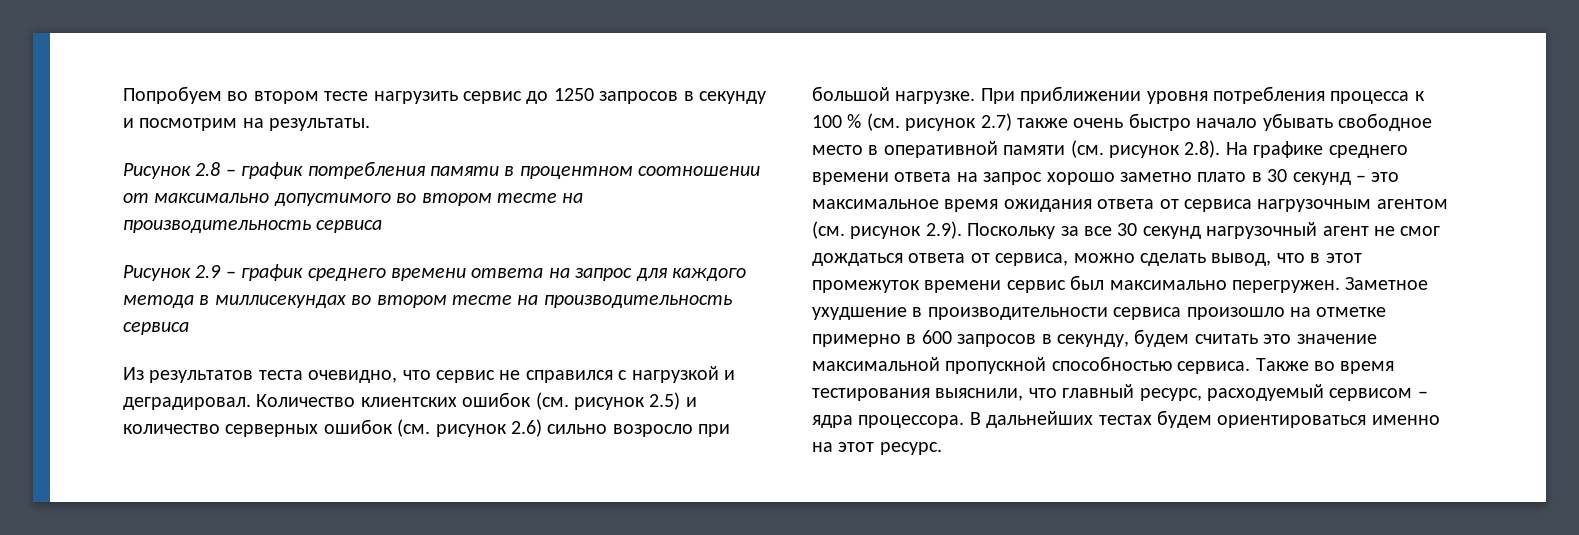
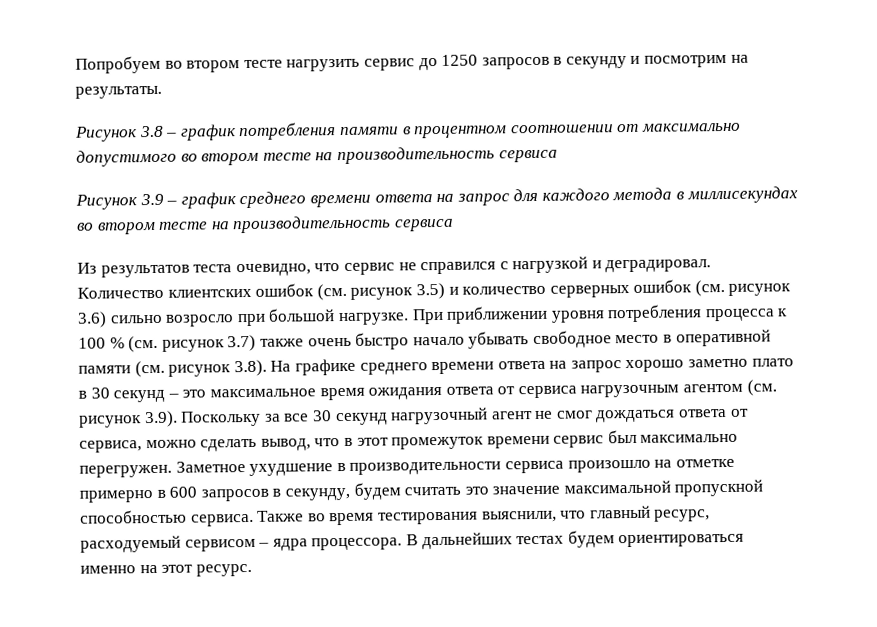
- Рисунок 2.8 – график потребления памяти в процентном соотношении от максимально допустимого во втором тесте на производительность сервиса
+ Рисунок 3.8 – график потребления памяти в процентном соотношении от максимально допустимого во втором тесте на производительность сервиса
- Рисунок 2.9 – график среднего времени ответа на запрос для каждого метода в миллисекундах во втором тесте на производительность сервиса
+ Рисунок 3.9 – график среднего времени ответа на запрос для каждого метода в миллисекундах во втором тесте на производительность сервиса
- Количество клиентских ошибок (см. рисунок 2.5) и количество серверных ошибок (см. рисунок 2.6) сильно возросло при большой нагрузке.
+ Количество клиентских ошибок (см. рисунок 3.5) и количество серверных ошибок (см. рисунок 3.6) сильно возросло при большой нагрузке.
- При приближении уровня потребления процесса к 100 % (см. рисунок 2.7) также очень быстро начало убывать свободное место в оперативной памяти (см. рисунок 2.8). На графике среднего времени ответа на запрос хорошо заметно плато в 30 секунд – это максимальное время ожидания ответа от сервиса нагрузочным агентом (см. рисунок 2.9). Поскольку за все 30 секунд нагрузочный агент не смог дождаться ответа от сервиса, можно сделать вывод, что в этот промежуток времени сервис был максимально перегружен.
+ При приближении уровня потребления процесса к 100 % (см. рисунок 3.7) также очень быстро начало убывать свободное место в оперативной памяти (см. рисунок 3.8). На графике среднего времени ответа на запрос хорошо заметно плато в 30 секунд – это максимальное время ожидания ответа от сервиса нагрузочным агентом (см. рисунок 3.9). Поскольку за все 30 секунд нагрузочный агент не смог дождаться ответа от сервиса, можно сделать вывод, что в этот промежуток времени сервис был максимально перегружен.

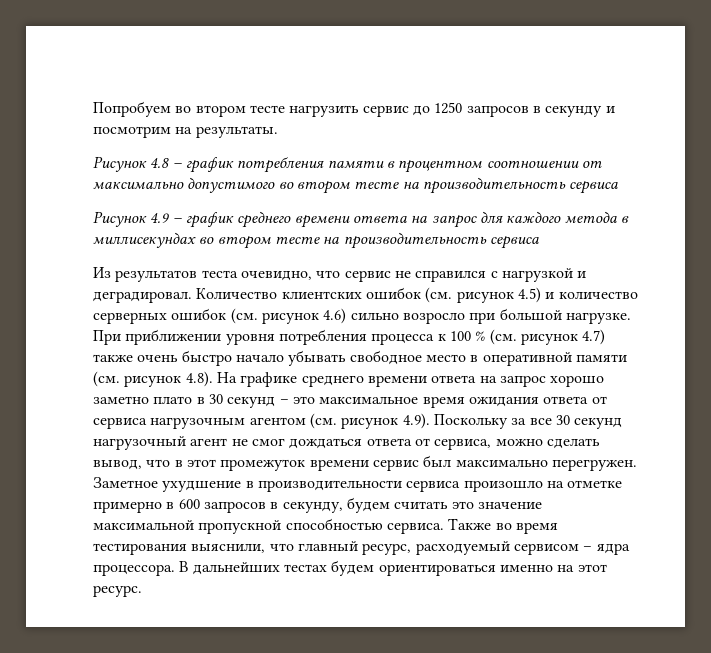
- Рисунок 3.8 – график потребления памяти в процентном соотношении от максимально допустимого во втором тесте на производительность сервиса
+ Рисунок 4.8 – график потребления памяти в процентном соотношении от максимально допустимого во втором тесте на производительность сервиса
- Рисунок 3.9 – график среднего времени ответа на запрос для каждого метода в миллисекундах во втором тесте на производительность сервиса
+ Рисунок 4.9 – график среднего времени ответа на запрос для каждого метода в миллисекундах во втором тесте на производительность сервиса
- Количество клиентских ошибок (см. рисунок 3.5) и количество серверных ошибок (см. рисунок 3.6) сильно возросло при большой нагрузке.
+ Количество клиентских ошибок (см. рисунок 4.5) и количество серверных ошибок (см. рисунок 4.6) сильно возросло при большой нагрузке.
- При приближении уровня потребления процесса к 100 % (см. рисунок 3.7) также очень быстро начало убывать свободное место в оперативной памяти (см. рисунок 3.8). На графике среднего времени ответа на запрос хорошо заметно плато в 30 секунд – это максимальное время ожидания ответа от сервиса нагрузочным агентом (см. рисунок 3.9). Поскольку за все 30 секунд нагрузочный агент не смог дождаться ответа от сервиса, можно сделать вывод, что в этот промежуток времени сервис был максимально перегружен.
+ При приближении уровня потребления процесса к 100 % (см. рисунок 4.7) также очень быстро начало убывать свободное место в оперативной памяти (см. рисунок 4.8). На графике среднего времени ответа на запрос хорошо заметно плато в 30 секунд – это максимальное время ожидания ответа от сервиса нагрузочным агентом (см. рисунок 4.9). Поскольку за все 30 секунд нагрузочный агент не смог дождаться ответа от сервиса, можно сделать вывод, что в этот промежуток времени сервис был максимально перегружен.

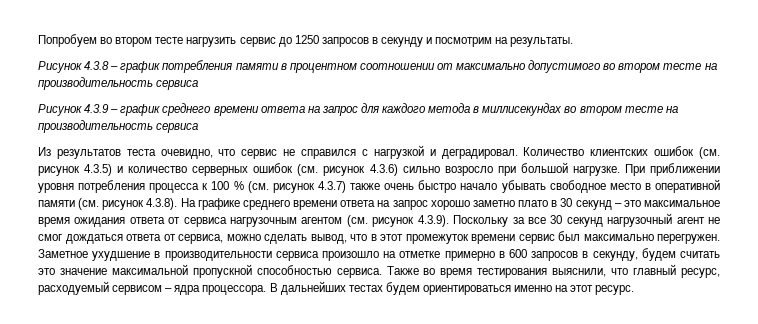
- Рисунок 4.8 – график потребления памяти в процентном соотношении от максимально допустимого во втором тесте на производительность сервиса
+ Рисунок 4.3.8 – график потребления памяти в процентном соотношении от максимально допустимого во втором тесте на производительность сервиса
- Рисунок 4.9 – график среднего времени ответа на запрос для каждого метода в миллисекундах во втором тесте на производительность сервиса
+ Рисунок 4.3.9 – график среднего времени ответа на запрос для каждого метода в миллисекундах во втором тесте на производительность сервиса
- Количество клиентских ошибок (см. рисунок 4.5) и количество серверных ошибок (см. рисунок 4.6) сильно возросло при большой нагрузке.
+ Количество клиентских ошибок (см. рисунок 4.3.5) и количество серверных ошибок (см. рисунок 4.3.6) сильно возросло при большой нагрузке.
- При приближении уровня потребления процесса к 100 % (см. рисунок 4.7) также очень быстро начало убывать свободное место в оперативной памяти (см. рисунок 4.8). На графике среднего времени ответа на запрос хорошо заметно плато в 30 секунд – это максимальное время ожидания ответа от сервиса нагрузочным агентом (см. рисунок 4.9). Поскольку за все 30 секунд нагрузочный агент не смог дождаться ответа от сервиса, можно сделать вывод, что в этот промежуток времени сервис был максимально перегружен.
+ При приближении уровня потребления процесса к 100 % (см. рисунок 4.3.7) также очень быстро начало убывать свободное место в оперативной памяти (см. рисунок 4.3.8). На графике среднего времени ответа на запрос хорошо заметно плато в 30 секунд – это максимальное время ожидания ответа от сервиса нагрузочным агентом (см. рисунок 4.3.9). Поскольку за все 30 секунд нагрузочный агент не смог дождаться ответа от сервиса, можно сделать вывод, что в этот промежуток времени сервис был максимально перегружен.

